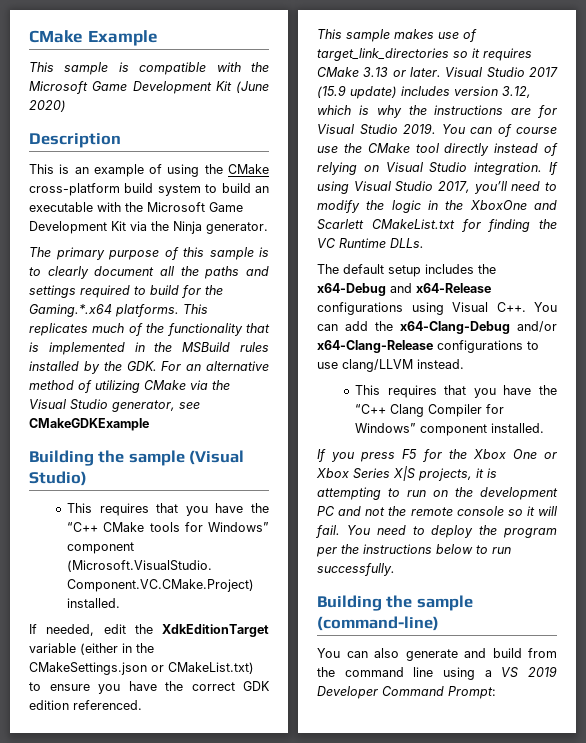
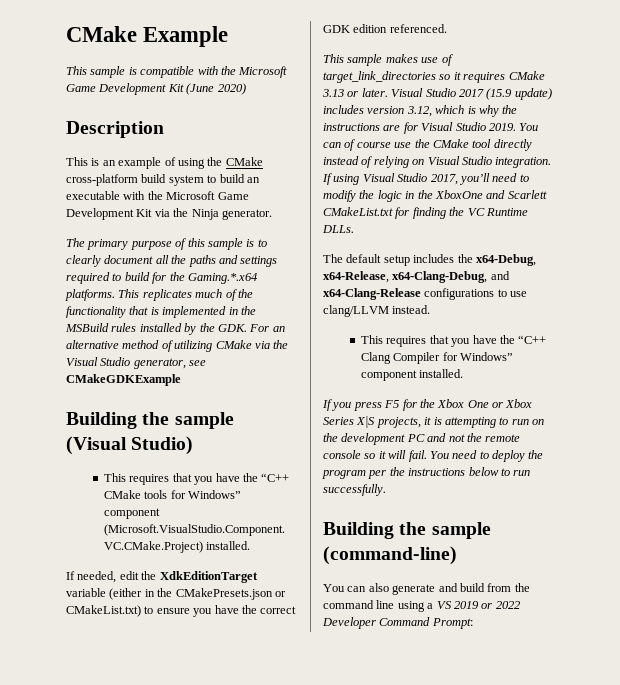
- If needed, edit the XdkEditionTarget variable (either in the CMakeSettings.json or CMakeList.txt) to ensure you have the correct GDK edition referenced.
+ If needed, edit the XdkEditionTarget variable (either in the CMakePresets.json or CMakeList.txt) to ensure you have the correct GDK edition referenced.
- The default setup includes the x64-Debug and x64-Release configurations using Visual C++. You can add the x64-Clang-Debug and/or x64-Clang-Release configurations to use clang/LLVM instead.
+ The default setup includes the x64-Debug, x64-Release, x64-Clang-Debug, and x64-Clang-Release configurations to use clang/LLVM instead.
- You can also generate and build from the command line using a VS 2019 Developer Command Prompt:
+ You can also generate and build from the command line using a VS 2019 or 2022 Developer Command Prompt:

